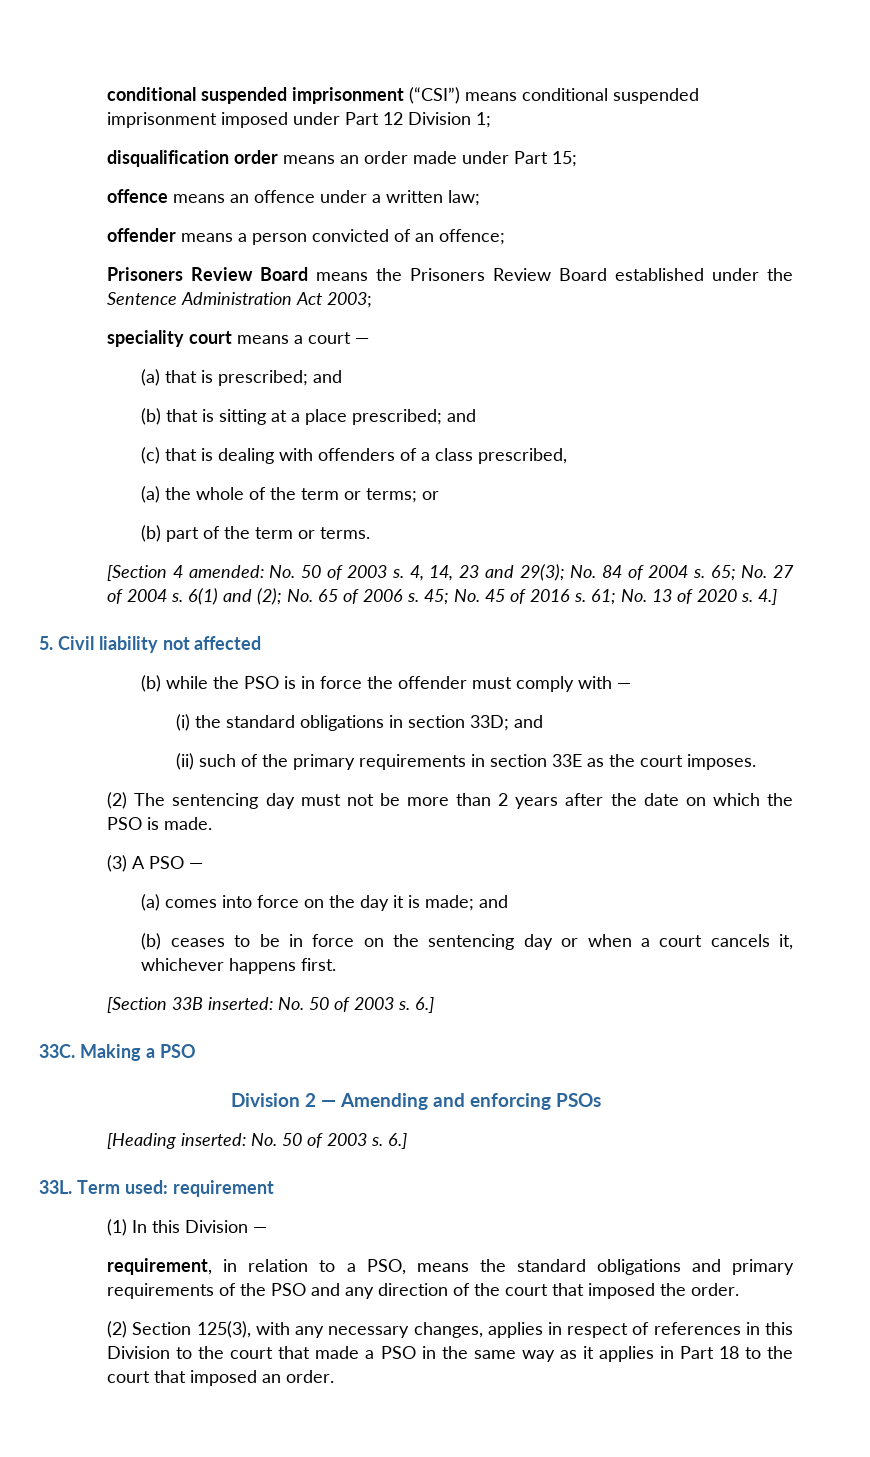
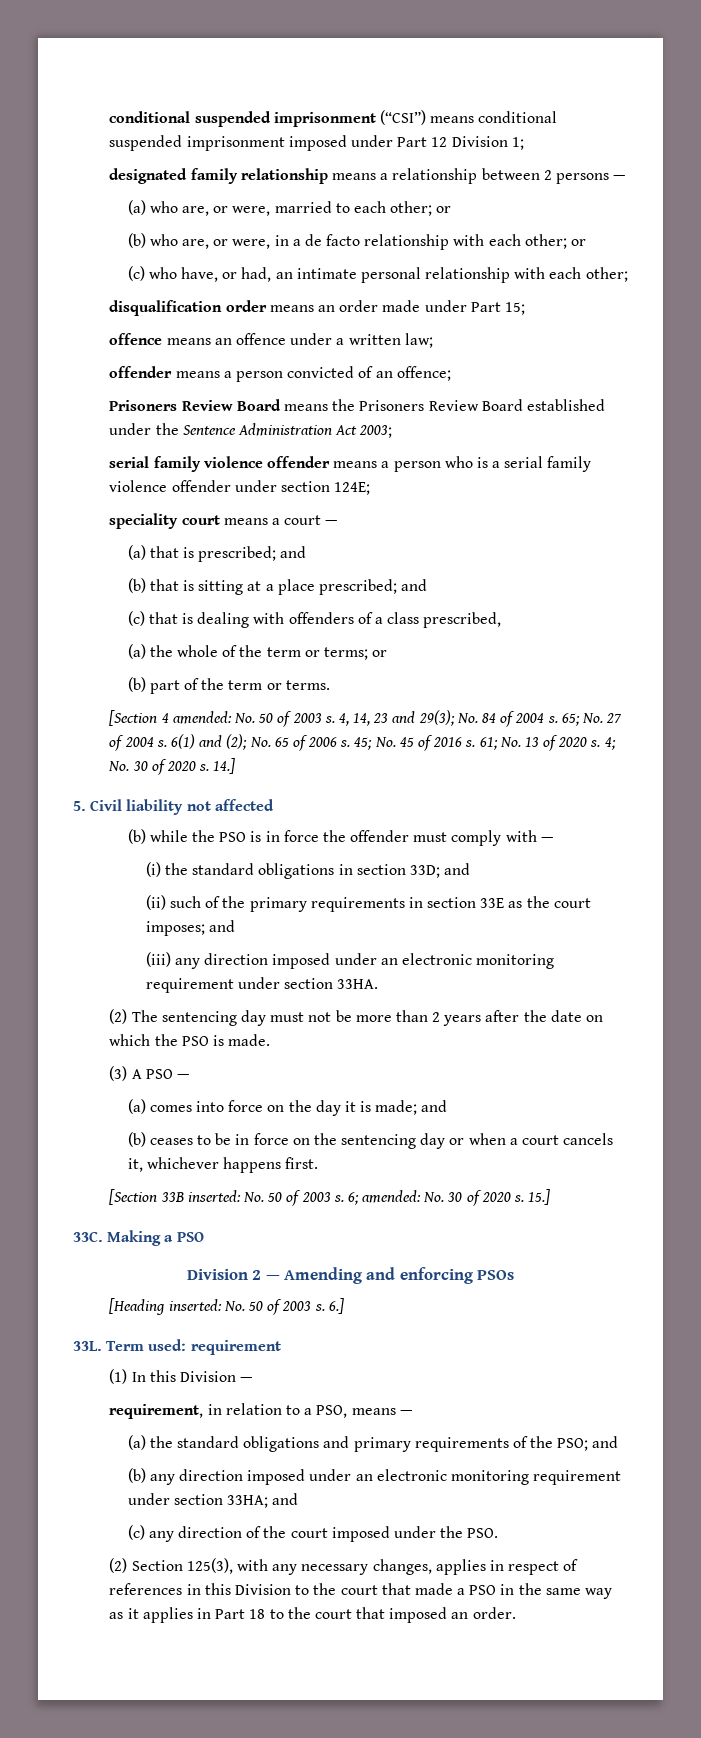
+ designated family relationship means a relationship between 2 persons —
+ (a) who are, or were, married to each other; or
+ (b) who are, or were, in a de facto relationship with each other; or
+ (c) who have, or had, an intimate personal relationship with each other;
+ serial family violence offender means a person who is a serial family violence offender under section 124E;
- 4.]
+ 4; No. 30 of 2020 s. 14.]
- (ii) such of the primary requirements in section 33E as the court imposes.
+ (ii) such of the primary requirements in section 33E as the court imposes; and
+ (iii) any direction imposed under an electronic monitoring requirement under section 33HA.
- [Section 33B inserted: No. 50 of 2003 s. 6.]
+ [Section 33B inserted: No. 50 of 2003 s. 6; amended: No. 30 of 2020 s. 15.]
- requirement, in relation to a PSO, means the standard obligations and primary requirements of the PSO and any direction of the court that imposed the order.
+ requirement, in relation to a PSO, means —
+ (a) the standard obligations and primary requirements of the PSO; and
+ (b) any direction imposed under an electronic monitoring requirement under section 33HA; and
+ (c) any direction of the court imposed under the PSO.

